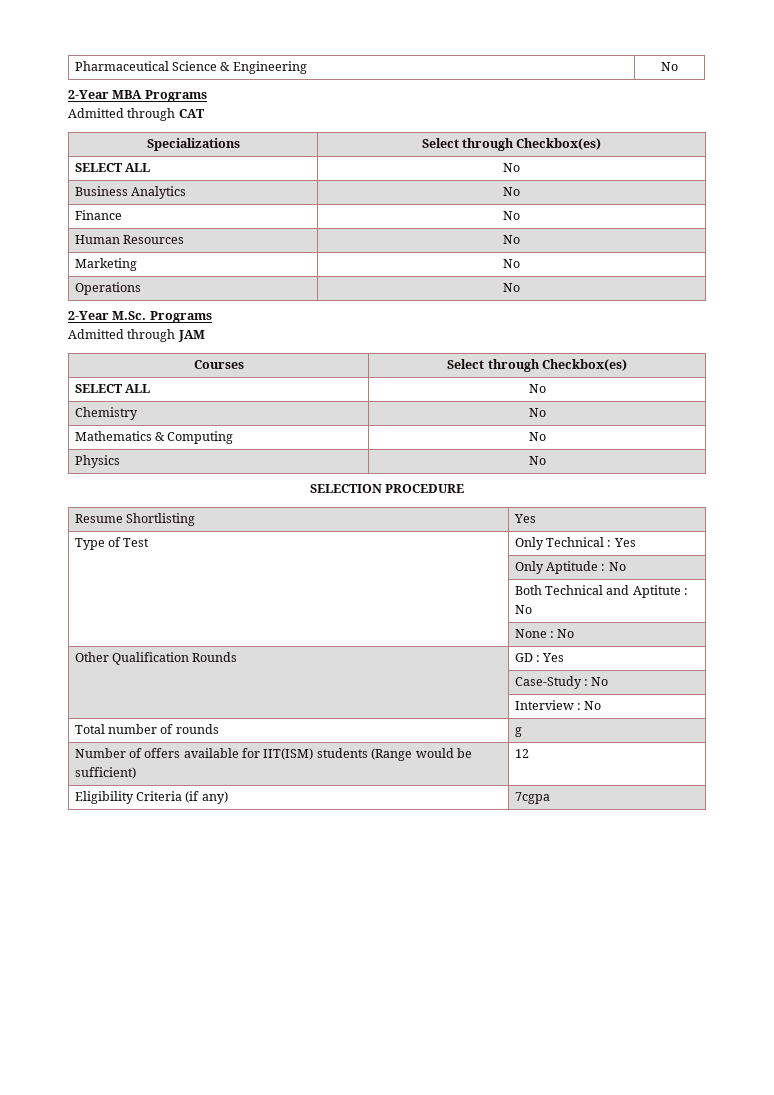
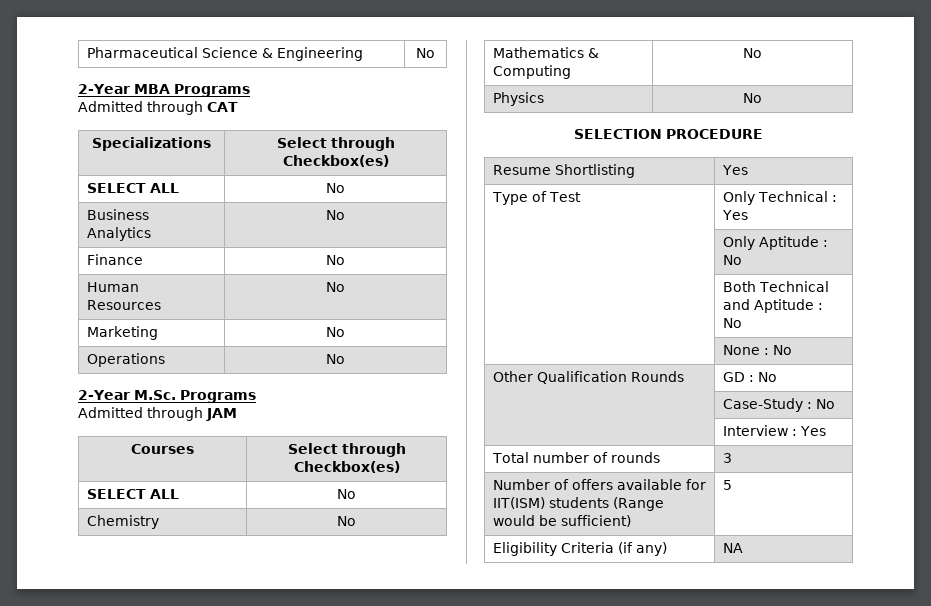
- | Both Technical and Aptitute : No
+ | Both Technical and Aptitude : No
- Other Qualification Rounds | GD : Yes
+ Other Qualification Rounds | GD : No
- | Interview : No
+ | Interview : Yes
- Total number of rounds | g
+ Total number of rounds | 3
- Number of offers available for IIT(ISM) students (Range would be sufficient) | 12
+ Number of offers available for IIT(ISM) students (Range would be sufficient) | 5
- Eligibility Criteria (if any) | 7cgpa
+ Eligibility Criteria (if any) | NA

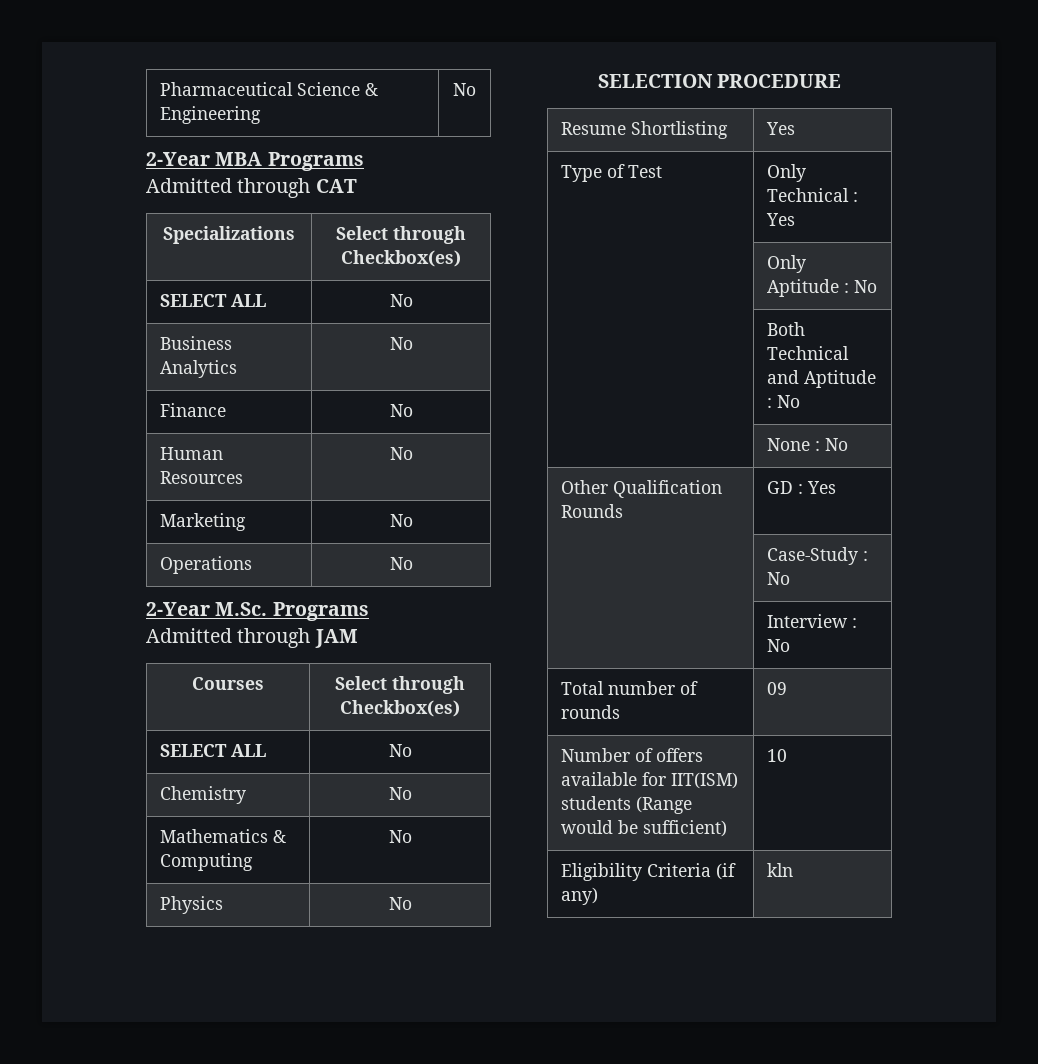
- Other Qualification Rounds | GD : No
+ Other Qualification Rounds | GD : Yes
- | Interview : Yes
+ | Interview : No
- Total number of rounds | 3
+ Total number of rounds | 09
- Number of offers available for IIT(ISM) students (Range would be sufficient) | 5
+ Number of offers available for IIT(ISM) students (Range would be sufficient) | 10
- Eligibility Criteria (if any) | NA
+ Eligibility Criteria (if any) | kln

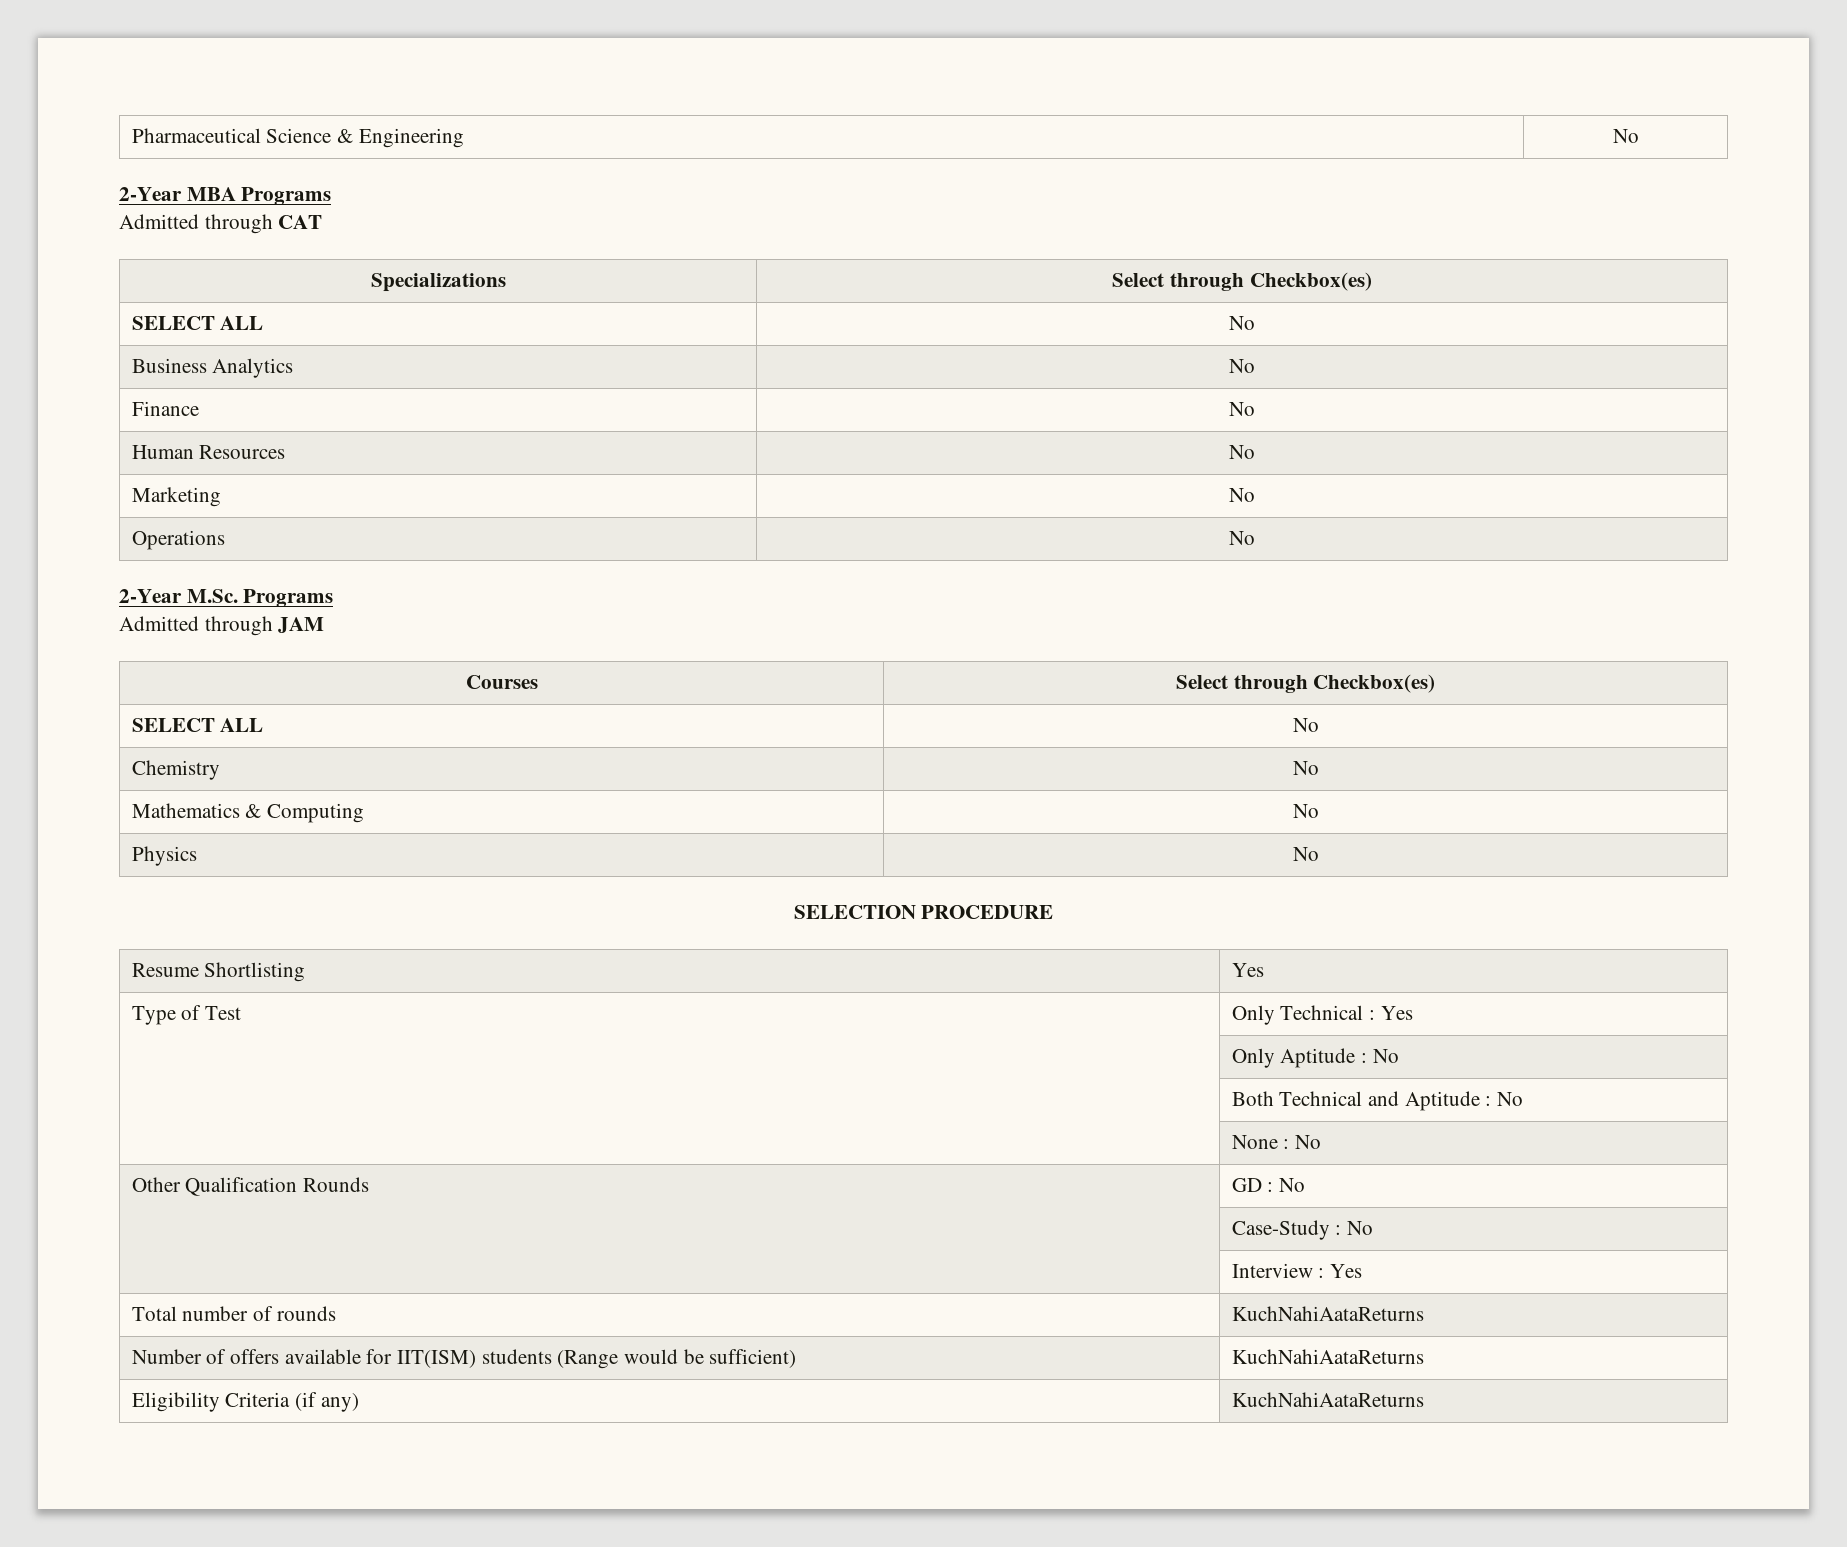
- Other Qualification Rounds | GD : Yes
+ Other Qualification Rounds | GD : No
- | Interview : No
+ | Interview : Yes
- Total number of rounds | 09
+ Total number of rounds | KuchNahiAataReturns
- Number of offers available for IIT(ISM) students (Range would be sufficient) | 10
+ Number of offers available for IIT(ISM) students (Range would be sufficient) | KuchNahiAataReturns
- Eligibility Criteria (if any) | kln
+ Eligibility Criteria (if any) | KuchNahiAataReturns

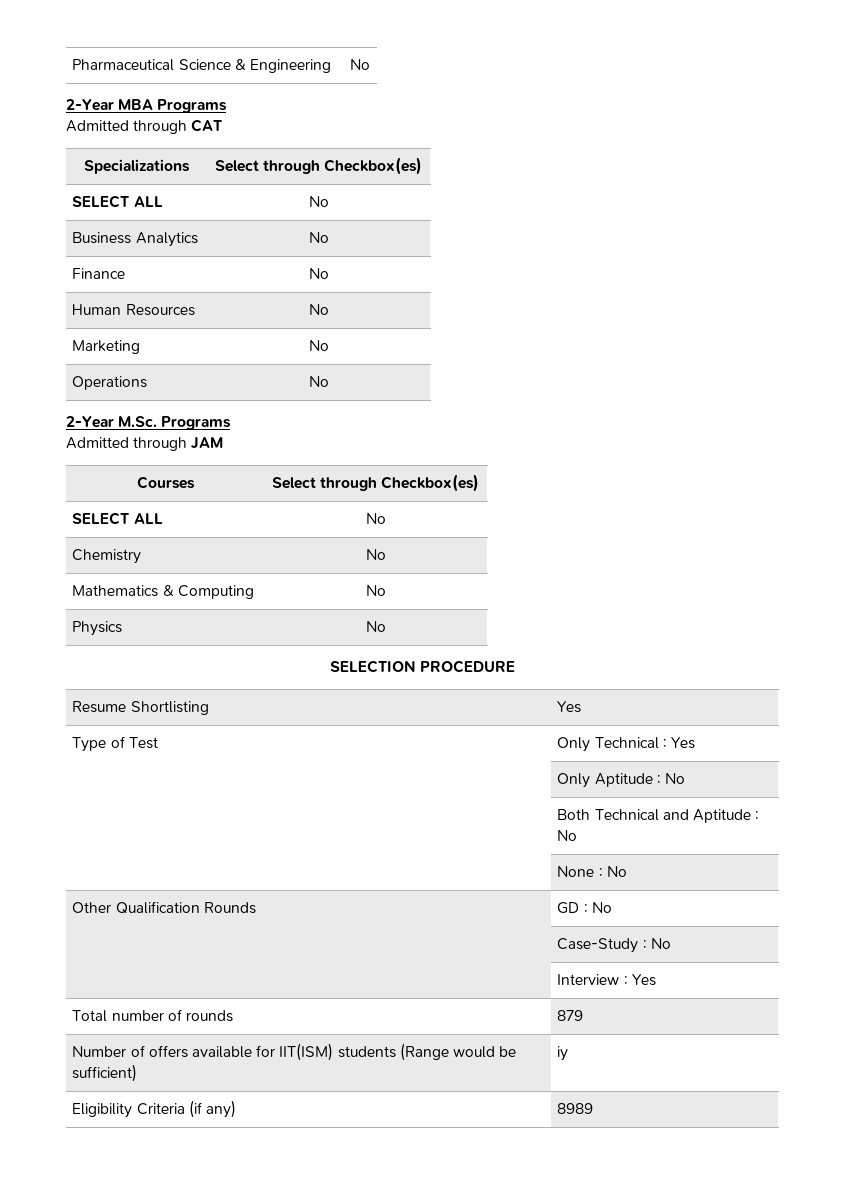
- Total number of rounds | KuchNahiAataReturns
+ Total number of rounds | 879
- Number of offers available for IIT(ISM) students (Range would be sufficient) | KuchNahiAataReturns
+ Number of offers available for IIT(ISM) students (Range would be sufficient) | iy
- Eligibility Criteria (if any) | KuchNahiAataReturns
+ Eligibility Criteria (if any) | 8989

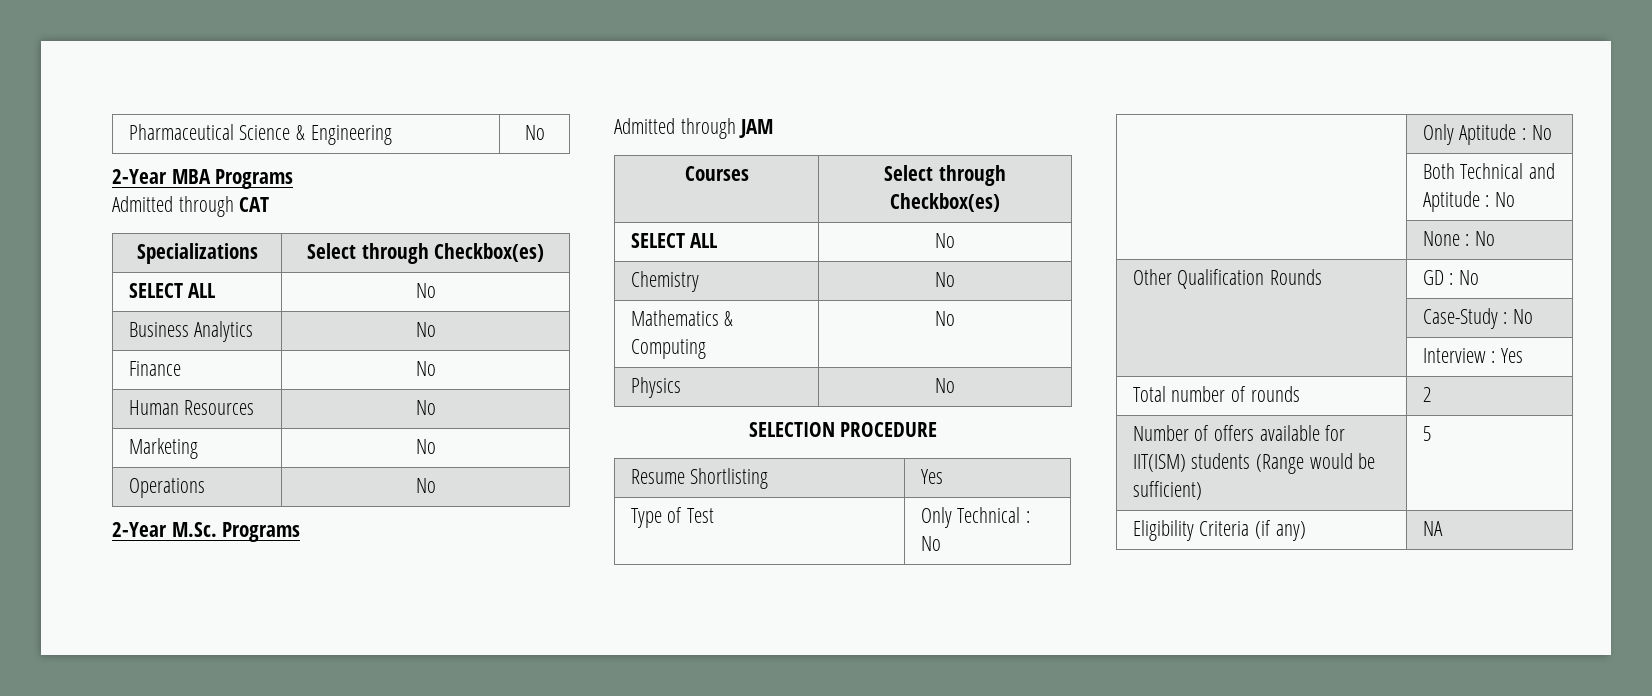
- Type of Test | Only Technical : Yes
+ Type of Test | Only Technical : No
- Total number of rounds | 879
+ Total number of rounds | 2
- Number of offers available for IIT(ISM) students (Range would be sufficient) | iy
+ Number of offers available for IIT(ISM) students (Range would be sufficient) | 5
- Eligibility Criteria (if any) | 8989
+ Eligibility Criteria (if any) | NA

